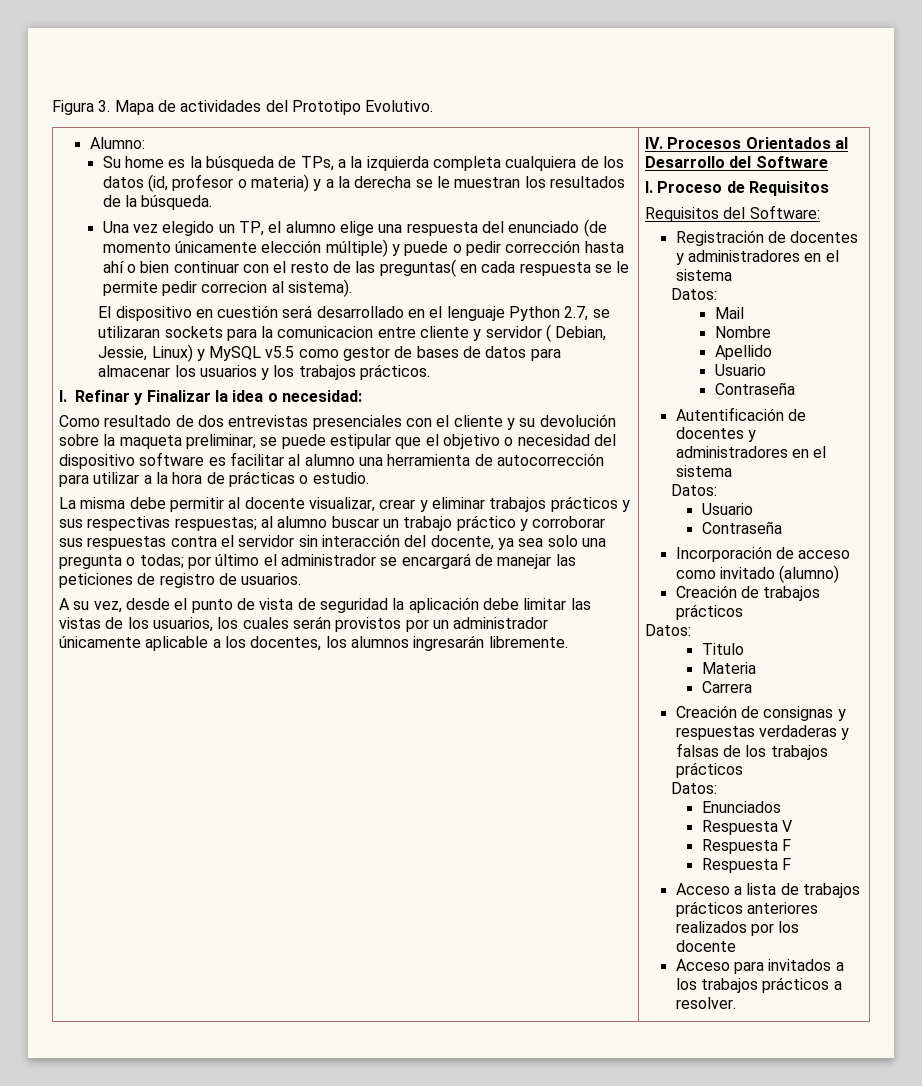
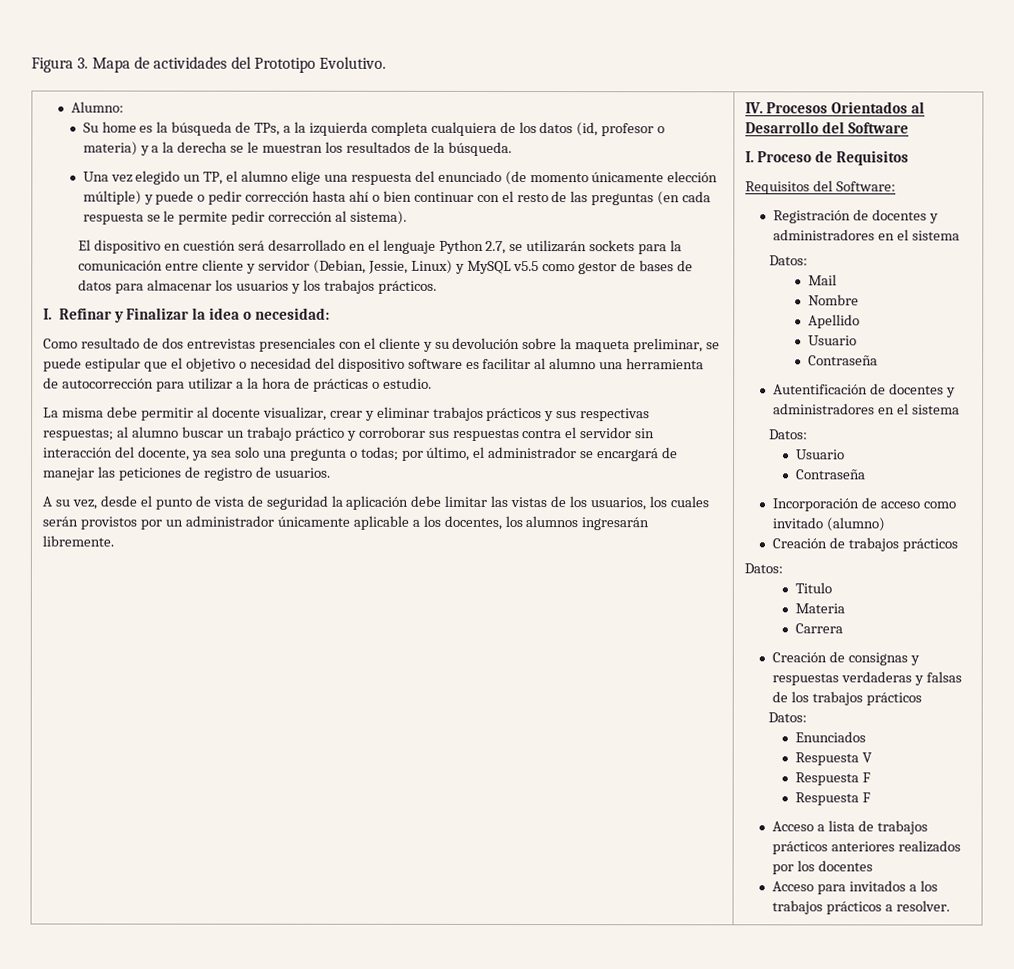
- Una vez elegido un TP, el alumno elige una respuesta del enunciado (de momento únicamente elección múltiple) y puede o pedir corrección hasta ahí o bien continuar con el resto de las preguntas( en cada respuesta se le permite pedir correcion al sistema).
+ Una vez elegido un TP, el alumno elige una respuesta del enunciado (de momento únicamente elección múltiple) y puede o pedir corrección hasta ahí o bien continuar con el resto de las preguntas (en cada respuesta se le permite pedir corrección al sistema).
- El dispositivo en cuestión será desarrollado en el lenguaje Python 2.7, se utilizaran sockets para la comunicacion entre cliente y servidor ( Debian, Jessie, Linux) y MySQL v5.5 como gestor de bases de datos para almacenar los usuarios y los trabajos prácticos.
+ El dispositivo en cuestión será desarrollado en el lenguaje Python 2.7, se utilizarán sockets para la comunicación entre cliente y servidor (Debian, Jessie, Linux) y MySQL v5.5 como gestor de bases de datos para almacenar los usuarios y los trabajos prácticos.
- La misma debe permitir al docente visualizar, crear y eliminar trabajos prácticos y sus respectivas respuestas; al alumno buscar un trabajo práctico y corroborar sus respuestas contra el servidor sin interacción del docente, ya sea solo una pregunta o todas; por último el administrador se encargará de manejar las peticiones de registro de usuarios.
+ La misma debe permitir al docente visualizar, crear y eliminar trabajos prácticos y sus respectivas respuestas; al alumno buscar un trabajo práctico y corroborar sus respuestas contra el servidor sin interacción del docente, ya sea solo una pregunta o todas; por último, el administrador se encargará de manejar las peticiones de registro de usuarios.
- Acceso a lista de trabajos prácticos anteriores realizados por los docente
+ Acceso a lista de trabajos prácticos anteriores realizados por los docentes

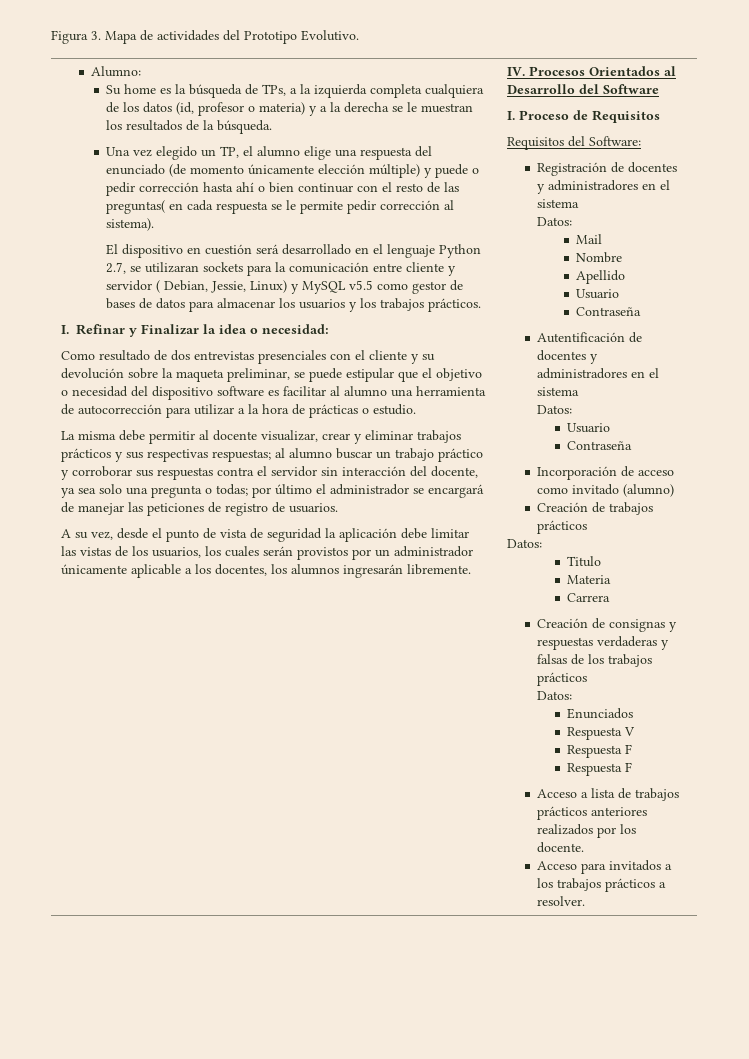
- Una vez elegido un TP, el alumno elige una respuesta del enunciado (de momento únicamente elección múltiple) y puede o pedir corrección hasta ahí o bien continuar con el resto de las preguntas (en cada respuesta se le permite pedir corrección al sistema).
+ Una vez elegido un TP, el alumno elige una respuesta del enunciado (de momento únicamente elección múltiple) y puede o pedir corrección hasta ahí o bien continuar con el resto de las preguntas( en cada respuesta se le permite pedir corrección al sistema).
- El dispositivo en cuestión será desarrollado en el lenguaje Python 2.7, se utilizarán sockets para la comunicación entre cliente y servidor (Debian, Jessie, Linux) y MySQL v5.5 como gestor de bases de datos para almacenar los usuarios y los trabajos prácticos.
+ El dispositivo en cuestión será desarrollado en el lenguaje Python 2.7, se utilizaran sockets para la comunicación entre cliente y servidor ( Debian, Jessie, Linux) y MySQL v5.5 como gestor de bases de datos para almacenar los usuarios y los trabajos prácticos.
- La misma debe permitir al docente visualizar, crear y eliminar trabajos prácticos y sus respectivas respuestas; al alumno buscar un trabajo práctico y corroborar sus respuestas contra el servidor sin interacción del docente, ya sea solo una pregunta o todas; por último, el administrador se encargará de manejar las peticiones de registro de usuarios.
+ La misma debe permitir al docente visualizar, crear y eliminar trabajos prácticos y sus respectivas respuestas; al alumno buscar un trabajo práctico y corroborar sus respuestas contra el servidor sin interacción del docente, ya sea solo una pregunta o todas; por último el administrador se encargará de manejar las peticiones de registro de usuarios.
- Acceso a lista de trabajos prácticos anteriores realizados por los docentes
+ Acceso a lista de trabajos prácticos anteriores realizados por los docente.

